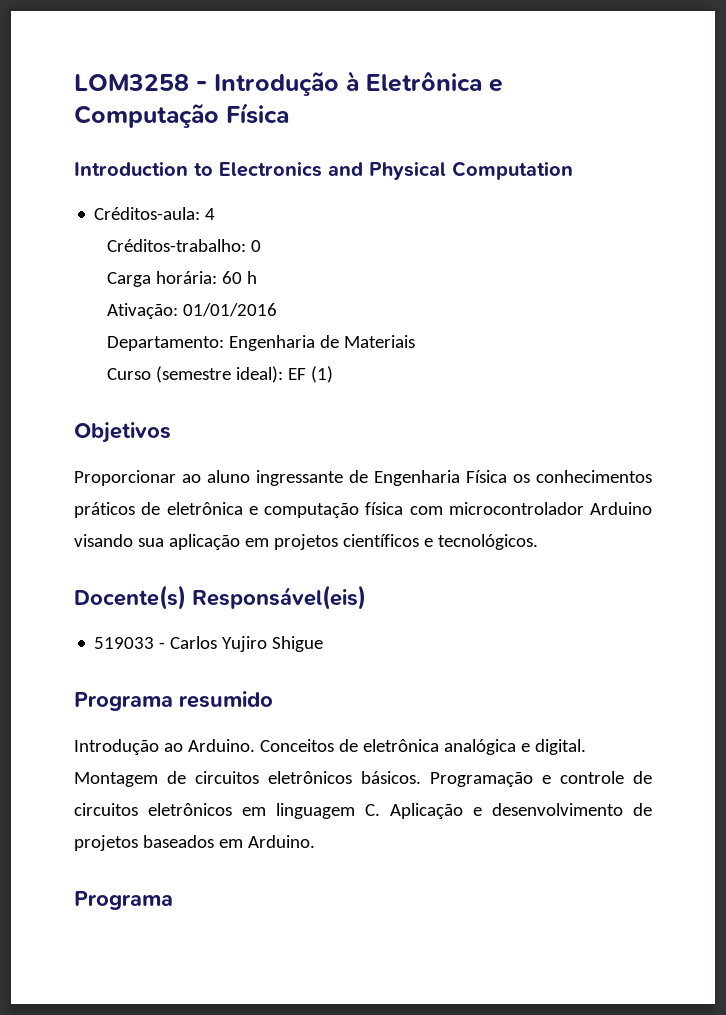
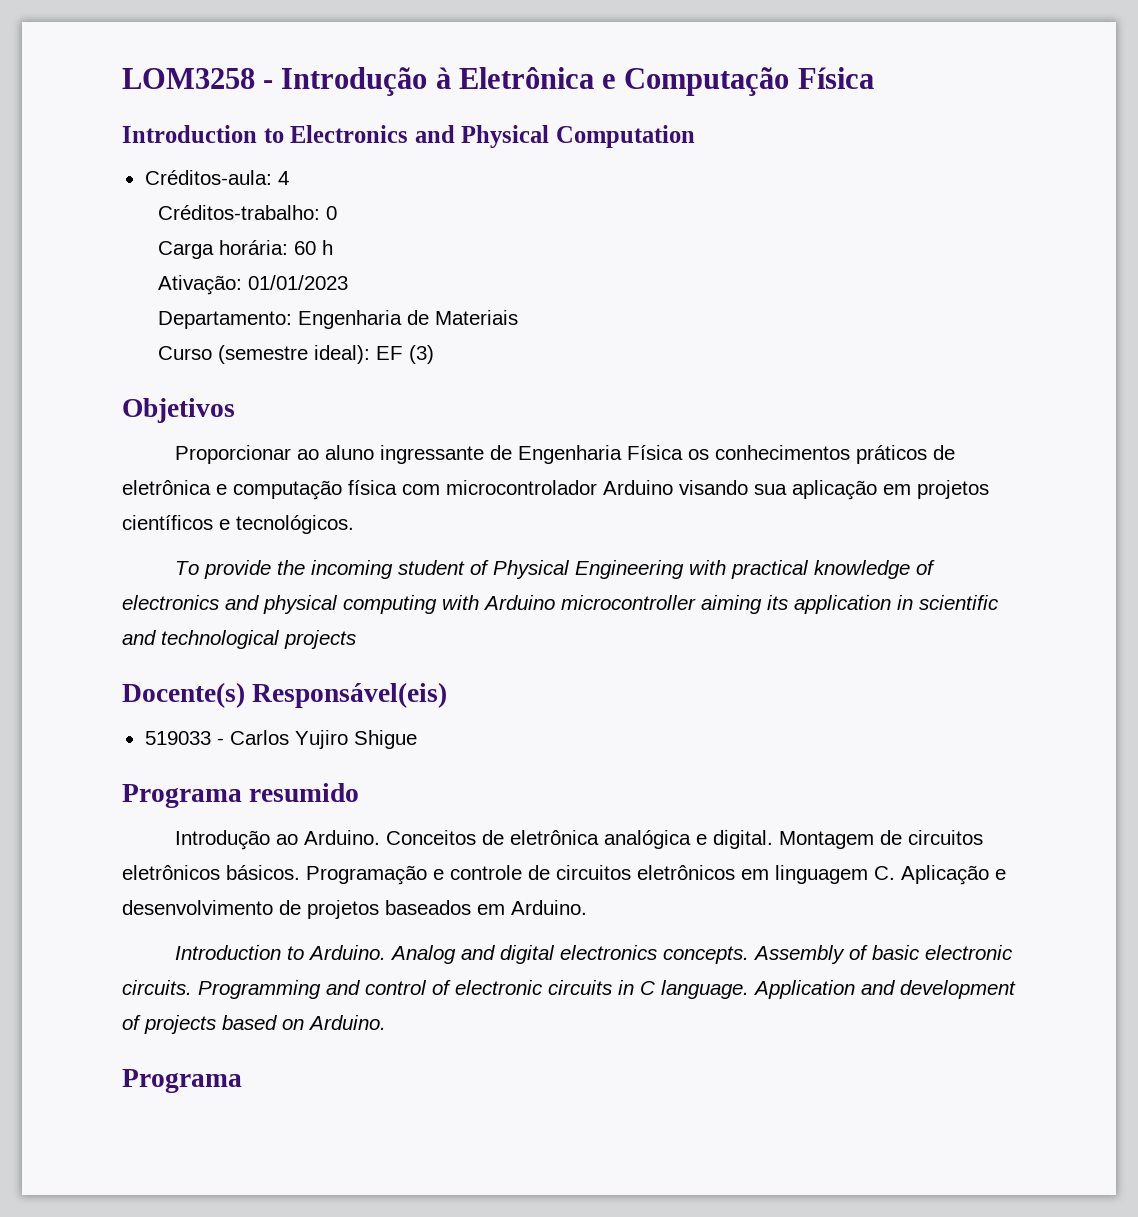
- Ativação: 01/01/2016
+ Ativação: 01/01/2023
- Curso (semestre ideal): EF (1)
+ Curso (semestre ideal): EF (3)
+ To provide the incoming student of Physical Engineering with practical knowledge of electronics and physical computing with Arduino microcontroller aiming its application in scientific and technological projects
+ Introduction to Arduino. Analog and digital electronics concepts. Assembly of basic electronic circuits. Programming and control of electronic circuits in C language. Application and development of projects based on Arduino.

